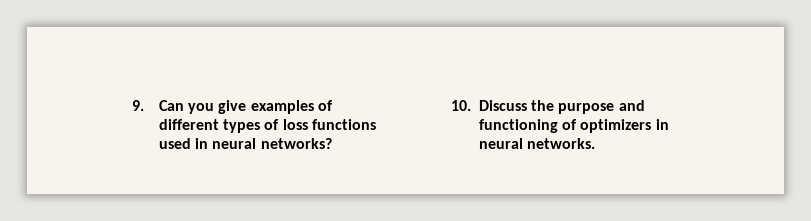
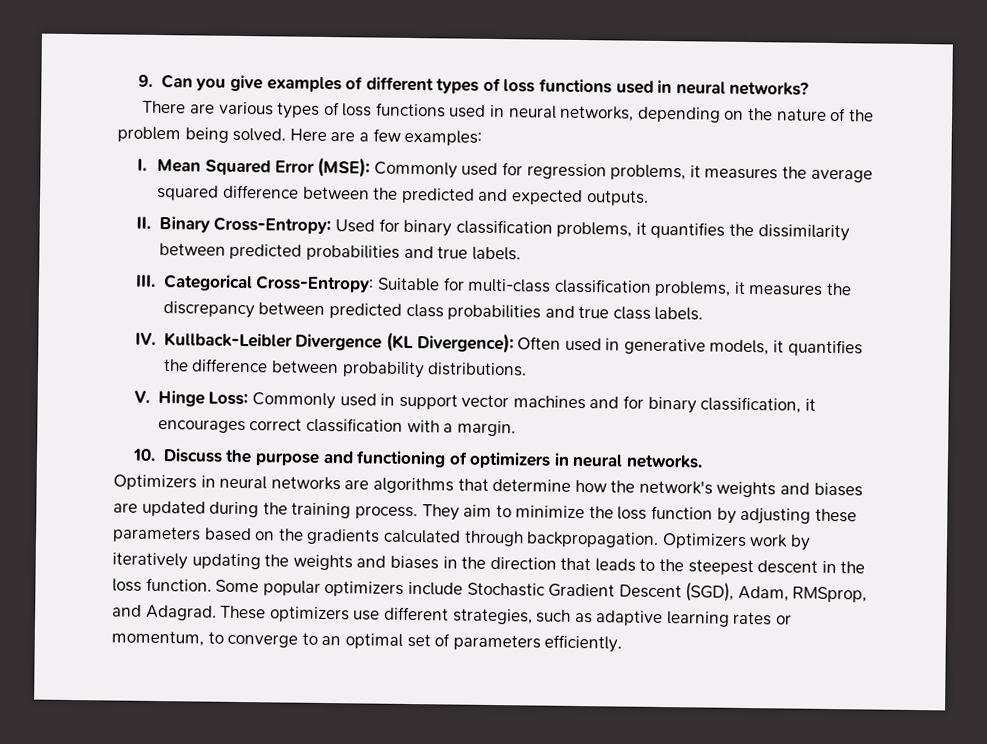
+ There are various types of loss functions used in neural networks, depending on the nature of the problem being solved. Here are a few examples:
+ I. Mean Squared Error (MSE): Commonly used for regression problems, it measures the average squared difference between the predicted and expected outputs.
+ II. Binary Cross-Entropy: Used for binary classification problems, it quantifies the dissimilarity between predicted probabilities and true labels.
+ III. Categorical Cross-Entropy: Suitable for multi-class classification problems, it measures the discrepancy between predicted class probabilities and true class labels.
+ IV. Kullback-Leibler Divergence (KL Divergence): Often used in generative models, it quantifies the difference between probability distributions.
+ V. Hinge Loss: Commonly used in support vector machines and for binary classification, it encourages correct classification with a margin.
+ Optimizers in neural networks are algorithms that determine how the network's weights and biases are updated during the training process. They aim to minimize the loss function by adjusting these parameters based on the gradients calculated through backpropagation. Optimizers work by iteratively updating the weights and biases in the direction that leads to the steepest descent in the loss function. Some popular optimizers include Stochastic Gradient Descent (SGD), Adam, RMSprop, and Adagrad. These optimizers use different strategies, such as adaptive learning rates or momentum, to converge to an optimal set of parameters efficiently.

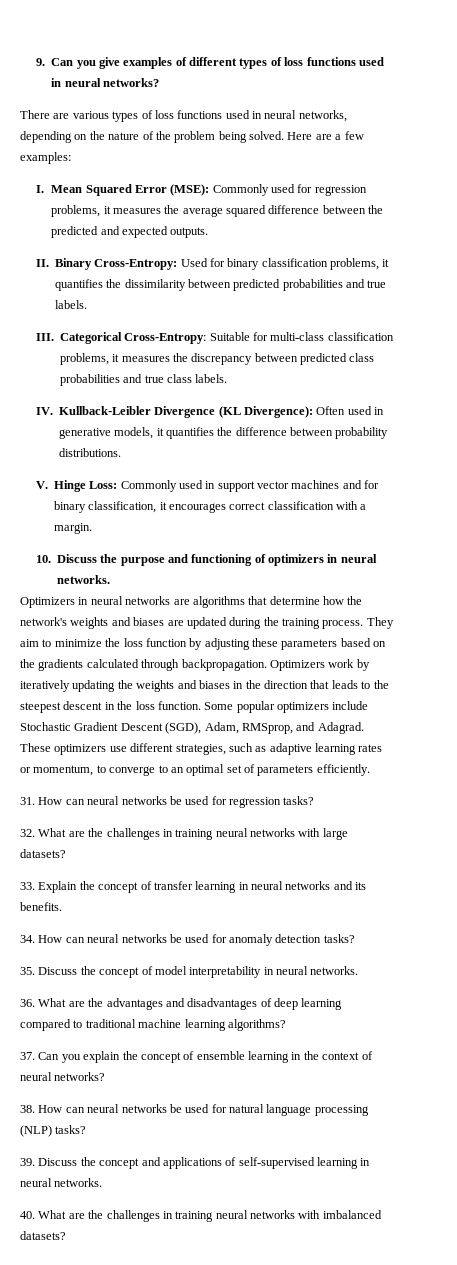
+ 31. How can neural networks be used for regression tasks?
+ 32. What are the challenges in training neural networks with large datasets?
+ 33. Explain the concept of transfer learning in neural networks and its benefits.
+ 34. How can neural networks be used for anomaly detection tasks?
+ 35. Discuss the concept of model interpretability in neural networks.
+ 36. What are the advantages and disadvantages of deep learning compared to traditional machine learning algorithms?
+ 37. Can you explain the concept of ensemble learning in the context of neural networks?
+ 38. How can neural networks be used for natural language processing (NLP) tasks?
+ 39. Discuss the concept and applications of self-supervised learning in neural networks.
+ 40. What are the challenges in training neural networks with imbalanced datasets?

